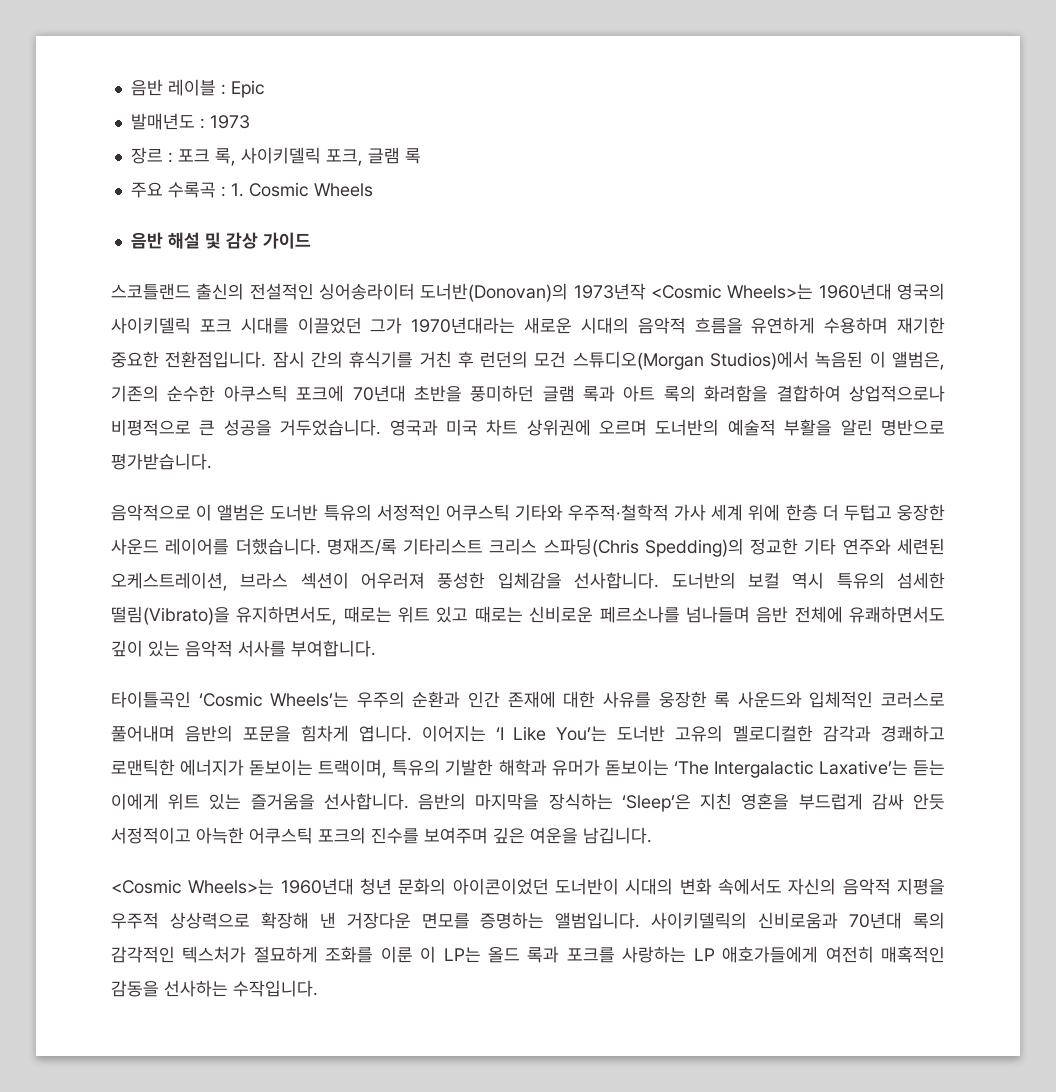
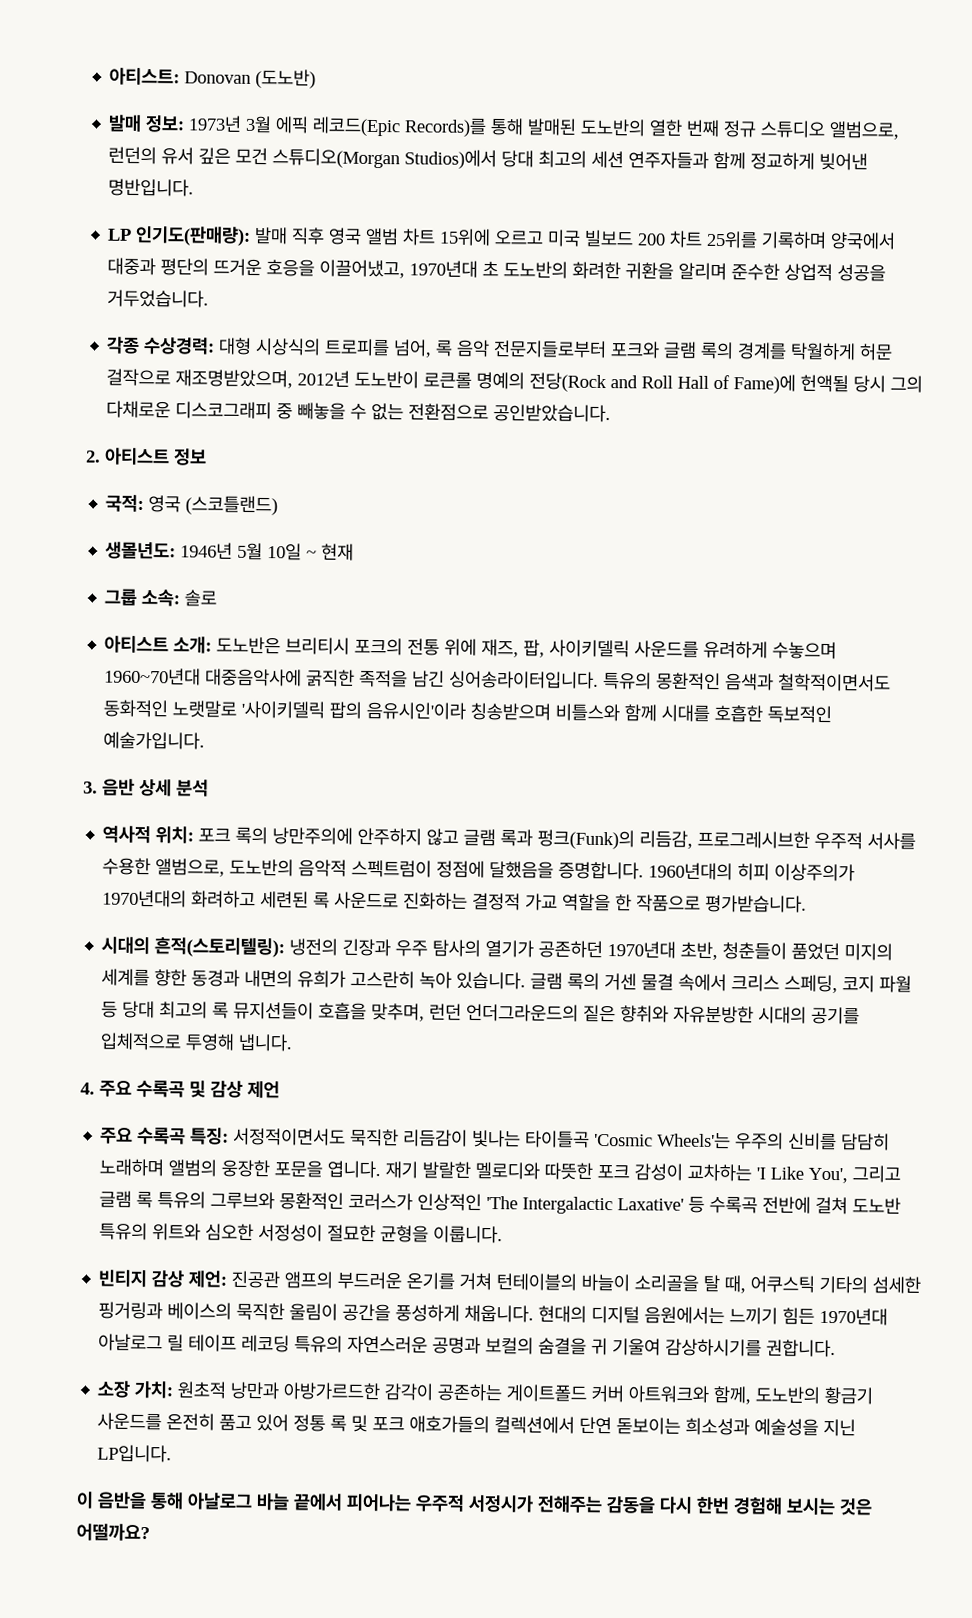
- 음반 레이블 : Epic
- 발매년도 : 1973
- 장르 : 포크 록, 사이키델릭 포크, 글램 록
- 주요 수록곡 : 1. Cosmic Wheels
- 음반 해설 및 감상 가이드
- 스코틀랜드 출신의 전설적인 싱어송라이터 도너반(Donovan)의 1973년작 <Cosmic Wheels>는 1960년대 영국의 사이키델릭 포크 시대를 이끌었던 그가 1970년대라는 새로운 시대의 음악적 흐름을 유연하게 수용하며 재기한 중요한 전환점입니다. 잠시 간의 휴식기를 거친 후 런던의 모건 스튜디오(Morgan Studios)에서 녹음된 이 앨범은, 기존의 순수한 아쿠스틱 포크에 70년대 초반을 풍미하던 글램 록과 아트 록의 화려함을 결합하여 상업적으로나 비평적으로 큰 성공을 거두었습니다. 영국과 미국 차트 상위권에 오르며 도너반의 예술적 부활을 알린 명반으로 평가받습니다.
- 음악적으로 이 앨범은 도너반 특유의 서정적인 어쿠스틱 기타와 우주적·철학적 가사 세계 위에 한층 더 두텁고 웅장한 사운드 레이어를 더했습니다. 명재즈/록 기타리스트 크리스 스파딩(Chris Spedding)의 정교한 기타 연주와 세련된 오케스트레이션, 브라스 섹션이 어우러져 풍성한 입체감을 선사합니다. 도너반의 보컬 역시 특유의 섬세한 떨림(Vibrato)을 유지하면서도, 때로는 위트 있고 때로는 신비로운 페르소나를 넘나들며 음반 전체에 유쾌하면서도 깊이 있는 음악적 서사를 부여합니다.
- 타이틀곡인 ‘Cosmic Wheels’는 우주의 순환과 인간 존재에 대한 사유를 웅장한 록 사운드와 입체적인 코러스로 풀어내며 음반의 포문을 힘차게 엽니다. 이어지는 ‘I Like You’는 도너반 고유의 멜로디컬한 감각과 경쾌하고 로맨틱한 에너지가 돋보이는 트랙이며, 특유의 기발한 해학과 유머가 돋보이는 ‘The Intergalactic Laxative’는 듣는 이에게 위트 있는 즐거움을 선사합니다. 음반의 마지막을 장식하는 ‘Sleep’은 지친 영혼을 부드럽게 감싸 안듯 서정적이고 아늑한 어쿠스틱 포크의 진수를 보여주며 깊은 여운을 남깁니다.
- <Cosmic Wheels>는 1960년대 청년 문화의 아이콘이었던 도너반이 시대의 변화 속에서도 자신의 음악적 지평을 우주적 상상력으로 확장해 낸 거장다운 면모를 증명하는 앨범입니다. 사이키델릭의 신비로움과 70년대 록의 감각적인 텍스처가 절묘하게 조화를 이룬 이 LP는 올드 록과 포크를 사랑하는 LP 애호가들에게 여전히 매혹적인 감동을 선사하는 수작입니다.
+ 아티스트: Donovan (도노반)
+ 발매 정보: 1973년 3월 에픽 레코드(Epic Records)를 통해 발매된 도노반의 열한 번째 정규 스튜디오 앨범으로, 런던의 유서 깊은 모건 스튜디오(Morgan Studios)에서 당대 최고의 세션 연주자들과 함께 정교하게 빚어낸 명반입니다.
+ LP 인기도(판매량): 발매 직후 영국 앨범 차트 15위에 오르고 미국 빌보드 200 차트 25위를 기록하며 양국에서 대중과 평단의 뜨거운 호응을 이끌어냈고, 1970년대 초 도노반의 화려한 귀환을 알리며 준수한 상업적 성공을 거두었습니다.
+ 각종 수상경력: 대형 시상식의 트로피를 넘어, 록 음악 전문지들로부터 포크와 글램 록의 경계를 탁월하게 허문 걸작으로 재조명받았으며, 2012년 도노반이 로큰롤 명예의 전당(Rock and Roll Hall of Fame)에 헌액될 당시 그의 다채로운 디스코그래피 중 빼놓을 수 없는 전환점으로 공인받았습니다.
+ 2. 아티스트 정보
+ 국적: 영국 (스코틀랜드)
+ 생몰년도: 1946년 5월 10일 ~ 현재
+ 그룹 소속: 솔로
+ 아티스트 소개: 도노반은 브리티시 포크의 전통 위에 재즈, 팝, 사이키델릭 사운드를 유려하게 수놓으며 1960~70년대 대중음악사에 굵직한 족적을 남긴 싱어송라이터입니다. 특유의 몽환적인 음색과 철학적이면서도 동화적인 노랫말로 '사이키델릭 팝의 음유시인'이라 칭송받으며 비틀스와 함께 시대를 호흡한 독보적인 예술가입니다.
+ 3. 음반 상세 분석
+ 역사적 위치: 포크 록의 낭만주의에 안주하지 않고 글램 록과 펑크(Funk)의 리듬감, 프로그레시브한 우주적 서사를 수용한 앨범으로, 도노반의 음악적 스펙트럼이 정점에 달했음을 증명합니다. 1960년대의 히피 이상주의가 1970년대의 화려하고 세련된 록 사운드로 진화하는 결정적 가교 역할을 한 작품으로 평가받습니다.
+ 시대의 흔적(스토리텔링): 냉전의 긴장과 우주 탐사의 열기가 공존하던 1970년대 초반, 청춘들이 품었던 미지의 세계를 향한 동경과 내면의 유희가 고스란히 녹아 있습니다. 글램 록의 거센 물결 속에서 크리스 스페딩, 코지 파월 등 당대 최고의 록 뮤지션들이 호흡을 맞추며, 런던 언더그라운드의 짙은 향취와 자유분방한 시대의 공기를 입체적으로 투영해 냅니다.
+ 4. 주요 수록곡 및 감상 제언
+ 주요 수록곡 특징: 서정적이면서도 묵직한 리듬감이 빛나는 타이틀곡 'Cosmic Wheels'는 우주의 신비를 담담히 노래하며 앨범의 웅장한 포문을 엽니다. 재기 발랄한 멜로디와 따뜻한 포크 감성이 교차하는 'I Like You', 그리고 글램 록 특유의 그루브와 몽환적인 코러스가 인상적인 'The Intergalactic Laxative' 등 수록곡 전반에 걸쳐 도노반 특유의 위트와 심오한 서정성이 절묘한 균형을 이룹니다.
+ 빈티지 감상 제언: 진공관 앰프의 부드러운 온기를 거쳐 턴테이블의 바늘이 소리골을 탈 때, 어쿠스틱 기타의 섬세한 핑거링과 베이스의 묵직한 울림이 공간을 풍성하게 채웁니다. 현대의 디지털 음원에서는 느끼기 힘든 1970년대 아날로그 릴 테이프 레코딩 특유의 자연스러운 공명과 보컬의 숨결을 귀 기울여 감상하시기를 권합니다.
+ 소장 가치: 원초적 낭만과 아방가르드한 감각이 공존하는 게이트폴드 커버 아트워크와 함께, 도노반의 황금기 사운드를 온전히 품고 있어 정통 록 및 포크 애호가들의 컬렉션에서 단연 돋보이는 희소성과 예술성을 지닌 LP입니다.
+ 이 음반을 통해 아날로그 바늘 끝에서 피어나는 우주적 서정시가 전해주는 감동을 다시 한번 경험해 보시는 것은 어떨까요?

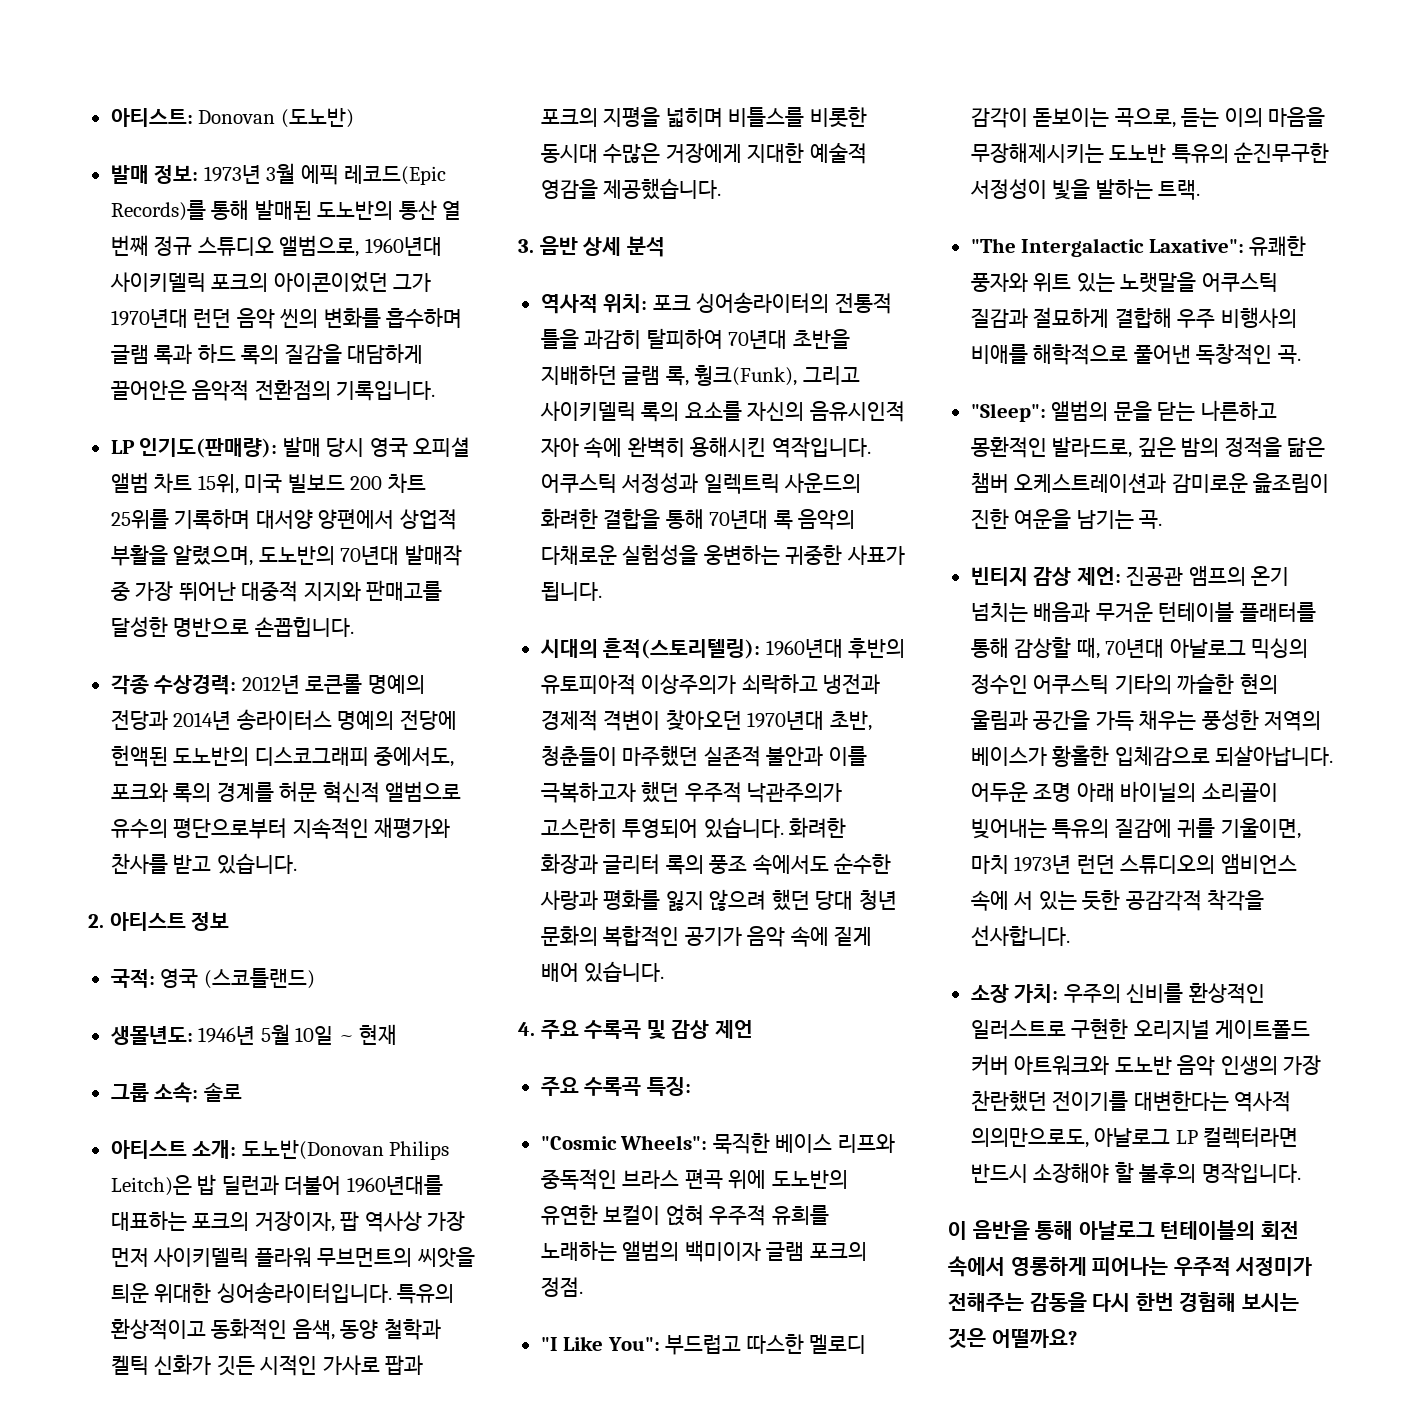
- 발매 정보: 1973년 3월 에픽 레코드(Epic Records)를 통해 발매된 도노반의 열한 번째 정규 스튜디오 앨범으로, 런던의 유서 깊은 모건 스튜디오(Morgan Studios)에서 당대 최고의 세션 연주자들과 함께 정교하게 빚어낸 명반입니다.
- LP 인기도(판매량): 발매 직후 영국 앨범 차트 15위에 오르고 미국 빌보드 200 차트 25위를 기록하며 양국에서 대중과 평단의 뜨거운 호응을 이끌어냈고, 1970년대 초 도노반의 화려한 귀환을 알리며 준수한 상업적 성공을 거두었습니다.
- 각종 수상경력: 대형 시상식의 트로피를 넘어, 록 음악 전문지들로부터 포크와 글램 록의 경계를 탁월하게 허문 걸작으로 재조명받았으며, 2012년 도노반이 로큰롤 명예의 전당(Rock and Roll Hall of Fame)에 헌액될 당시 그의 다채로운 디스코그래피 중 빼놓을 수 없는 전환점으로 공인받았습니다.
+ 발매 정보: 1973년 3월 에픽 레코드(Epic Records)를 통해 발매된 도노반의 통산 열 번째 정규 스튜디오 앨범으로, 1960년대 사이키델릭 포크의 아이콘이었던 그가 1970년대 런던 음악 씬의 변화를 흡수하며 글램 록과 하드 록의 질감을 대담하게 끌어안은 음악적 전환점의 기록입니다.
+ LP 인기도(판매량): 발매 당시 영국 오피셜 앨범 차트 15위, 미국 빌보드 200 차트 25위를 기록하며 대서양 양편에서 상업적 부활을 알렸으며, 도노반의 70년대 발매작 중 가장 뛰어난 대중적 지지와 판매고를 달성한 명반으로 손꼽힙니다.
+ 각종 수상경력: 2012년 로큰롤 명예의 전당과 2014년 송라이터스 명예의 전당에 헌액된 도노반의 디스코그래피 중에서도, 포크와 록의 경계를 허문 혁신적 앨범으로 유수의 평단으로부터 지속적인 재평가와 찬사를 받고 있습니다.
- 아티스트 소개: 도노반은 브리티시 포크의 전통 위에 재즈, 팝, 사이키델릭 사운드를 유려하게 수놓으며 1960~70년대 대중음악사에 굵직한 족적을 남긴 싱어송라이터입니다. 특유의 몽환적인 음색과 철학적이면서도 동화적인 노랫말로 '사이키델릭 팝의 음유시인'이라 칭송받으며 비틀스와 함께 시대를 호흡한 독보적인 예술가입니다.
+ 아티스트 소개: 도노반(Donovan Philips Leitch)은 밥 딜런과 더불어 1960년대를 대표하는 포크의 거장이자, 팝 역사상 가장 먼저 사이키델릭 플라워 무브먼트의 씨앗을 틔운 위대한 싱어송라이터입니다. 특유의 환상적이고 동화적인 음색, 동양 철학과 켈틱 신화가 깃든 시적인 가사로 팝과 포크의 지평을 넓히며 비틀스를 비롯한 동시대 수많은 거장에게 지대한 예술적 영감을 제공했습니다.
- 역사적 위치: 포크 록의 낭만주의에 안주하지 않고 글램 록과 펑크(Funk)의 리듬감, 프로그레시브한 우주적 서사를 수용한 앨범으로, 도노반의 음악적 스펙트럼이 정점에 달했음을 증명합니다. 1960년대의 히피 이상주의가 1970년대의 화려하고 세련된 록 사운드로 진화하는 결정적 가교 역할을 한 작품으로 평가받습니다.
- 시대의 흔적(스토리텔링): 냉전의 긴장과 우주 탐사의 열기가 공존하던 1970년대 초반, 청춘들이 품었던 미지의 세계를 향한 동경과 내면의 유희가 고스란히 녹아 있습니다. 글램 록의 거센 물결 속에서 크리스 스페딩, 코지 파월 등 당대 최고의 록 뮤지션들이 호흡을 맞추며, 런던 언더그라운드의 짙은 향취와 자유분방한 시대의 공기를 입체적으로 투영해 냅니다.
+ 역사적 위치: 포크 싱어송라이터의 전통적 틀을 과감히 탈피하여 70년대 초반을 지배하던 글램 록, 훵크(Funk), 그리고 사이키델릭 록의 요소를 자신의 음유시인적 자아 속에 완벽히 용해시킨 역작입니다. 어쿠스틱 서정성과 일렉트릭 사운드의 화려한 결합을 통해 70년대 록 음악의 다채로운 실험성을 웅변하는 귀중한 사표가 됩니다.
+ 시대의 흔적(스토리텔링): 1960년대 후반의 유토피아적 이상주의가 쇠락하고 냉전과 경제적 격변이 찾아오던 1970년대 초반, 청춘들이 마주했던 실존적 불안과 이를 극복하고자 했던 우주적 낙관주의가 고스란히 투영되어 있습니다. 화려한 화장과 글리터 록의 풍조 속에서도 순수한 사랑과 평화를 잃지 않으려 했던 당대 청년 문화의 복합적인 공기가 음악 속에 짙게 배어 있습니다.
- 주요 수록곡 특징: 서정적이면서도 묵직한 리듬감이 빛나는 타이틀곡 'Cosmic Wheels'는 우주의 신비를 담담히 노래하며 앨범의 웅장한 포문을 엽니다. 재기 발랄한 멜로디와 따뜻한 포크 감성이 교차하는 'I Like You', 그리고 글램 록 특유의 그루브와 몽환적인 코러스가 인상적인 'The Intergalactic Laxative' 등 수록곡 전반에 걸쳐 도노반 특유의 위트와 심오한 서정성이 절묘한 균형을 이룹니다.
+ 주요 수록곡 특징:
+ "Cosmic Wheels": 묵직한 베이스 리프와 중독적인 브라스 편곡 위에 도노반의 유연한 보컬이 얹혀 우주적 유희를 노래하는 앨범의 백미이자 글램 포크의 정점.
+ "I Like You": 부드럽고 따스한 멜로디 감각이 돋보이는 곡으로, 듣는 이의 마음을 무장해제시키는 도노반 특유의 순진무구한 서정성이 빛을 발하는 트랙.
+ "The Intergalactic Laxative": 유쾌한 풍자와 위트 있는 노랫말을 어쿠스틱 질감과 절묘하게 결합해 우주 비행사의 비애를 해학적으로 풀어낸 독창적인 곡.
+ "Sleep": 앨범의 문을 닫는 나른하고 몽환적인 발라드로, 깊은 밤의 정적을 닮은 챔버 오케스트레이션과 감미로운 읊조림이 진한 여운을 남기는 곡.
- 빈티지 감상 제언: 진공관 앰프의 부드러운 온기를 거쳐 턴테이블의 바늘이 소리골을 탈 때, 어쿠스틱 기타의 섬세한 핑거링과 베이스의 묵직한 울림이 공간을 풍성하게 채웁니다. 현대의 디지털 음원에서는 느끼기 힘든 1970년대 아날로그 릴 테이프 레코딩 특유의 자연스러운 공명과 보컬의 숨결을 귀 기울여 감상하시기를 권합니다.
- 소장 가치: 원초적 낭만과 아방가르드한 감각이 공존하는 게이트폴드 커버 아트워크와 함께, 도노반의 황금기 사운드를 온전히 품고 있어 정통 록 및 포크 애호가들의 컬렉션에서 단연 돋보이는 희소성과 예술성을 지닌 LP입니다.
+ 빈티지 감상 제언: 진공관 앰프의 온기 넘치는 배음과 무거운 턴테이블 플래터를 통해 감상할 때, 70년대 아날로그 믹싱의 정수인 어쿠스틱 기타의 까슬한 현의 울림과 공간을 가득 채우는 풍성한 저역의 베이스가 황홀한 입체감으로 되살아납니다. 어두운 조명 아래 바이닐의 소리골이 빚어내는 특유의 질감에 귀를 기울이면, 마치 1973년 런던 스튜디오의 앰비언스 속에 서 있는 듯한 공감각적 착각을 선사합니다.
+ 소장 가치: 우주의 신비를 환상적인 일러스트로 구현한 오리지널 게이트폴드 커버 아트워크와 도노반 음악 인생의 가장 찬란했던 전이기를 대변한다는 역사적 의의만으로도, 아날로그 LP 컬렉터라면 반드시 소장해야 할 불후의 명작입니다.
- 이 음반을 통해 아날로그 바늘 끝에서 피어나는 우주적 서정시가 전해주는 감동을 다시 한번 경험해 보시는 것은 어떨까요?
+ 이 음반을 통해 아날로그 턴테이블의 회전 속에서 영롱하게 피어나는 우주적 서정미가 전해주는 감동을 다시 한번 경험해 보시는 것은 어떨까요?

